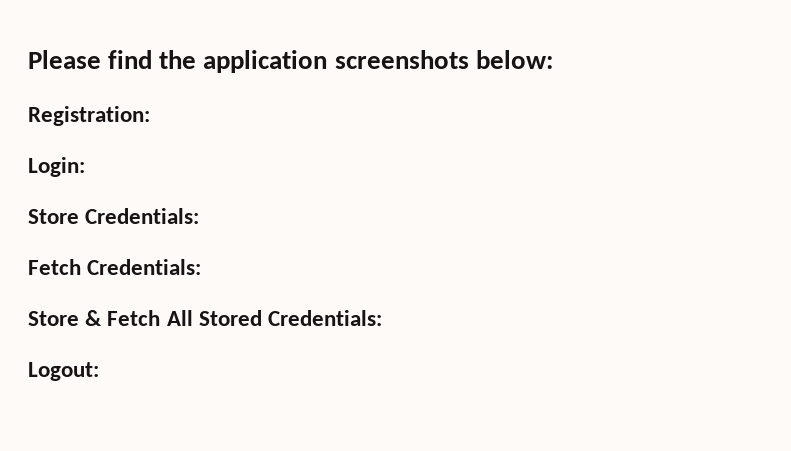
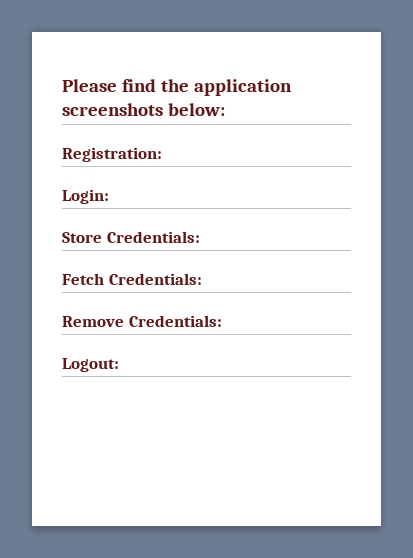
- Store & Fetch All Stored Credentials:
+ Remove Credentials:

